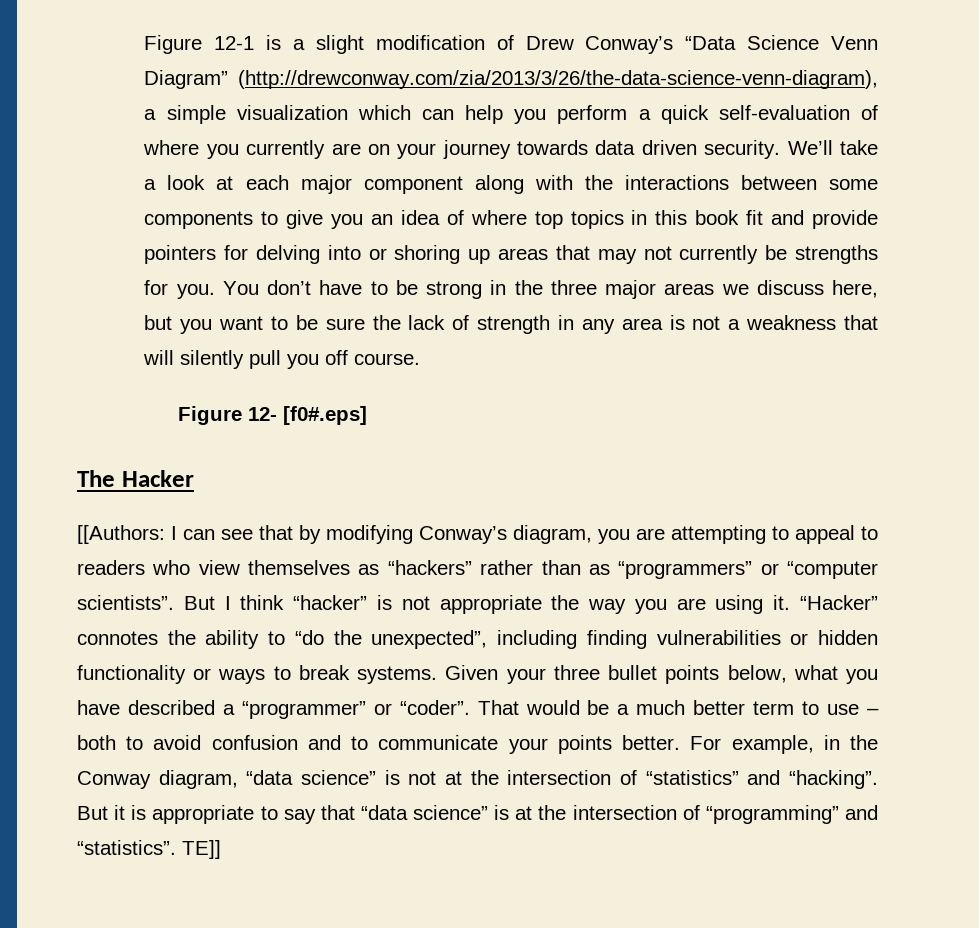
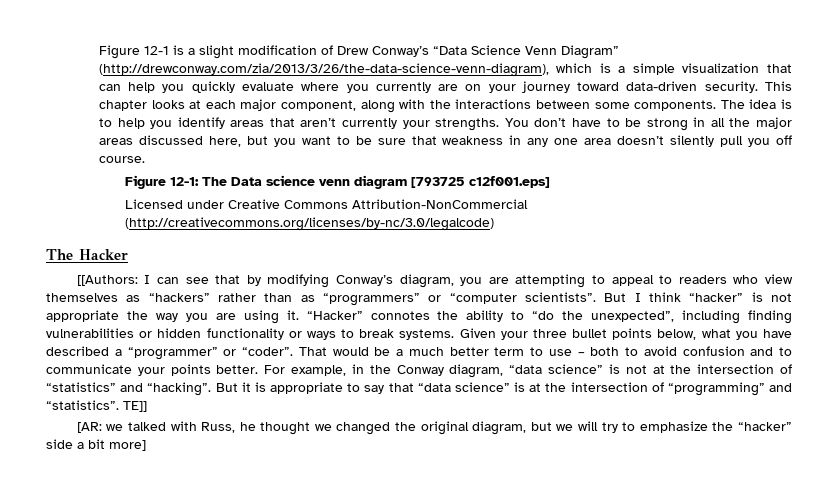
- Figure 12-1 is a slight modification of Drew Conway’s “Data Science Venn Diagram” (http://drewconway.com/zia/2013/3/26/the-data-science-venn-diagram), a simple visualization which can help you perform a quick self-evaluation of where you currently are on your journey towards data driven security. We’ll take a look at each major component along with the interactions between some components to give you an idea of where top topics in this book fit and provide pointers for delving into or shoring up areas that may not currently be strengths for you.
+ Figure 12-1 is a slight modification of Drew Conway’s “Data Science Venn Diagram” (http://drewconway.com/zia/2013/3/26/the-data-science-venn-diagram), which is a simple visualization that can help you quickly evaluate where you currently are on your journey toward data-driven security. This chapter looks at each major component, along with the interactions between some components. The idea is to help you identify areas that aren’t currently your strengths.
- You don’t have to be strong in the three major areas we discuss here, but you want to be sure the lack of strength in any area is not a weakness that will silently pull you off course.
+ You don’t have to be strong in all the major areas discussed here, but you want to be sure that weakness in any one area doesn’t silently pull you off course.
- Figure 12- [f0#.eps]
+ Figure 12-1: The Data science venn diagram [793725 c12f001.eps]
+ Licensed under Creative Commons Attribution-NonCommercial (http://creativecommons.org/licenses/by-nc/3.0/legalcode)
+ [AR: we talked with Russ, he thought we changed the original diagram, but we will try to emphasize the “hacker” side a bit more]

